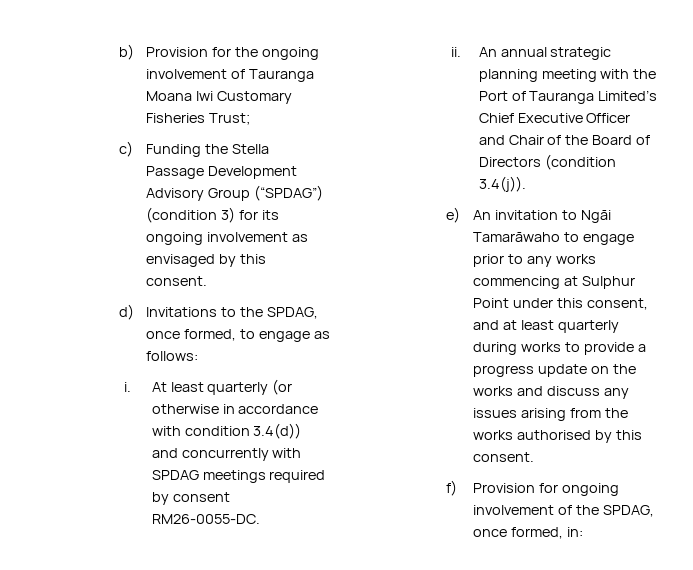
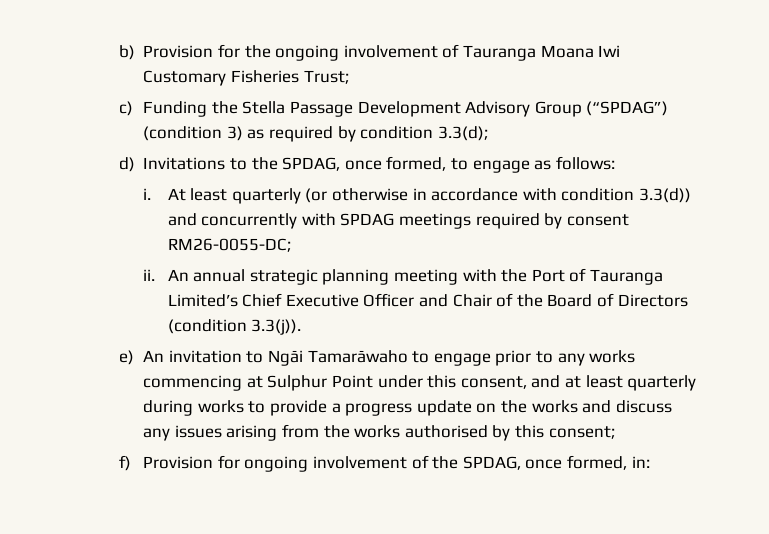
- c) Funding the Stella Passage Development Advisory Group (“SPDAG”) (condition 3) for its ongoing involvement as envisaged by this consent.
+ c) Funding the Stella Passage Development Advisory Group (“SPDAG”) (condition 3) as required by condition 3.3(d);
- At least quarterly (or otherwise in accordance with condition 3.4(d)) and concurrently with SPDAG meetings required by consent RM26-0055-DC.
+ At least quarterly (or otherwise in accordance with condition 3.3(d)) and concurrently with SPDAG meetings required by consent RM26-0055-DC;
- An annual strategic planning meeting with the Port of Tauranga Limited’s Chief Executive Officer and Chair of the Board of Directors (condition 3.4(j)).
+ An annual strategic planning meeting with the Port of Tauranga Limited’s Chief Executive Officer and Chair of the Board of Directors (condition 3.3(j)).
- e) An invitation to Ngāi Tamarāwaho to engage prior to any works commencing at Sulphur Point under this consent, and at least quarterly during works to provide a progress update on the works and discuss any issues arising from the works authorised by this consent.
+ e) An invitation to Ngāi Tamarāwaho to engage prior to any works commencing at Sulphur Point under this consent, and at least quarterly during works to provide a progress update on the works and discuss any issues arising from the works authorised by this consent;

